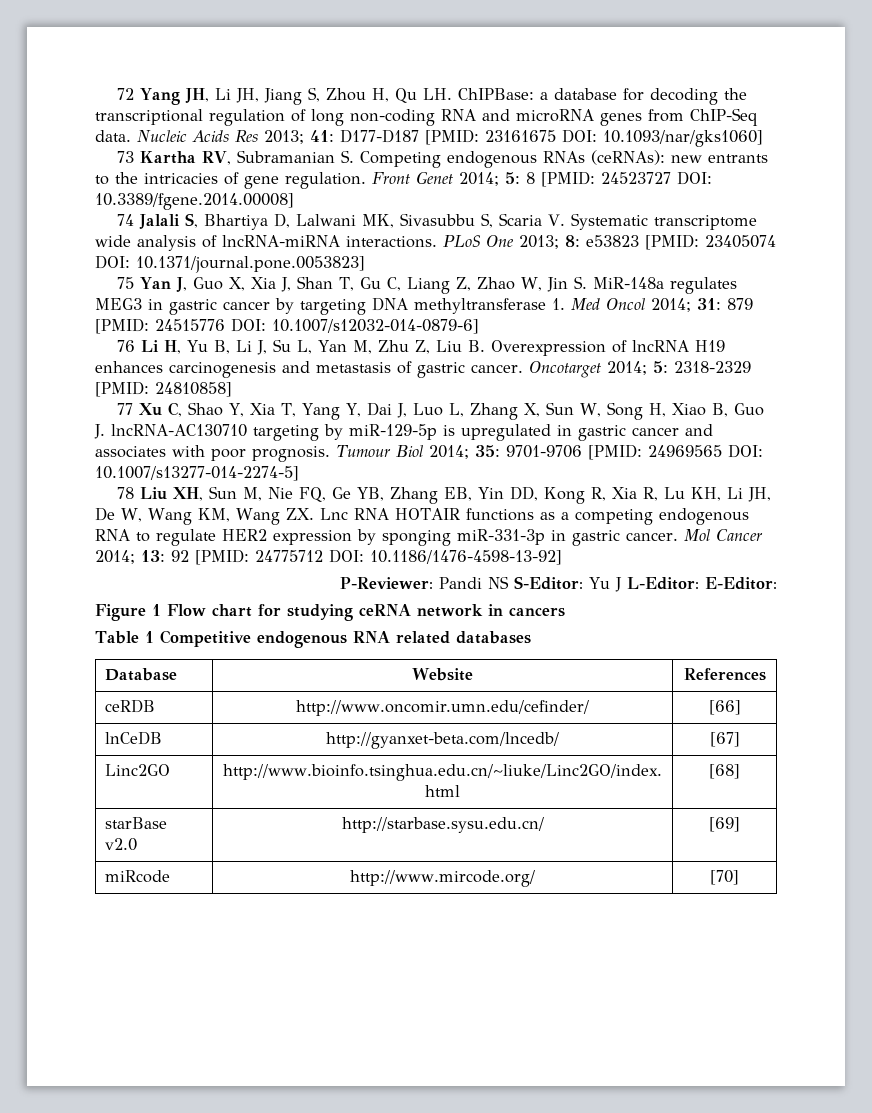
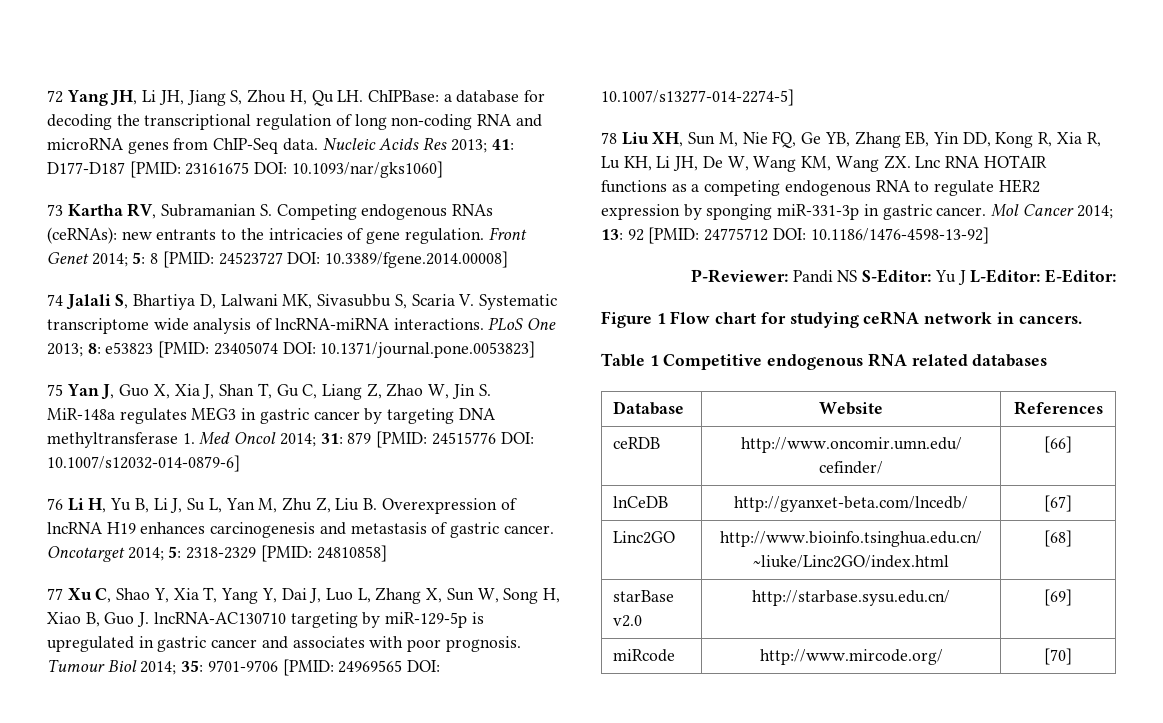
- Figure 1 Flow chart for studying ceRNA network in cancers
+ Figure 1 Flow chart for studying ceRNA network in cancers.

